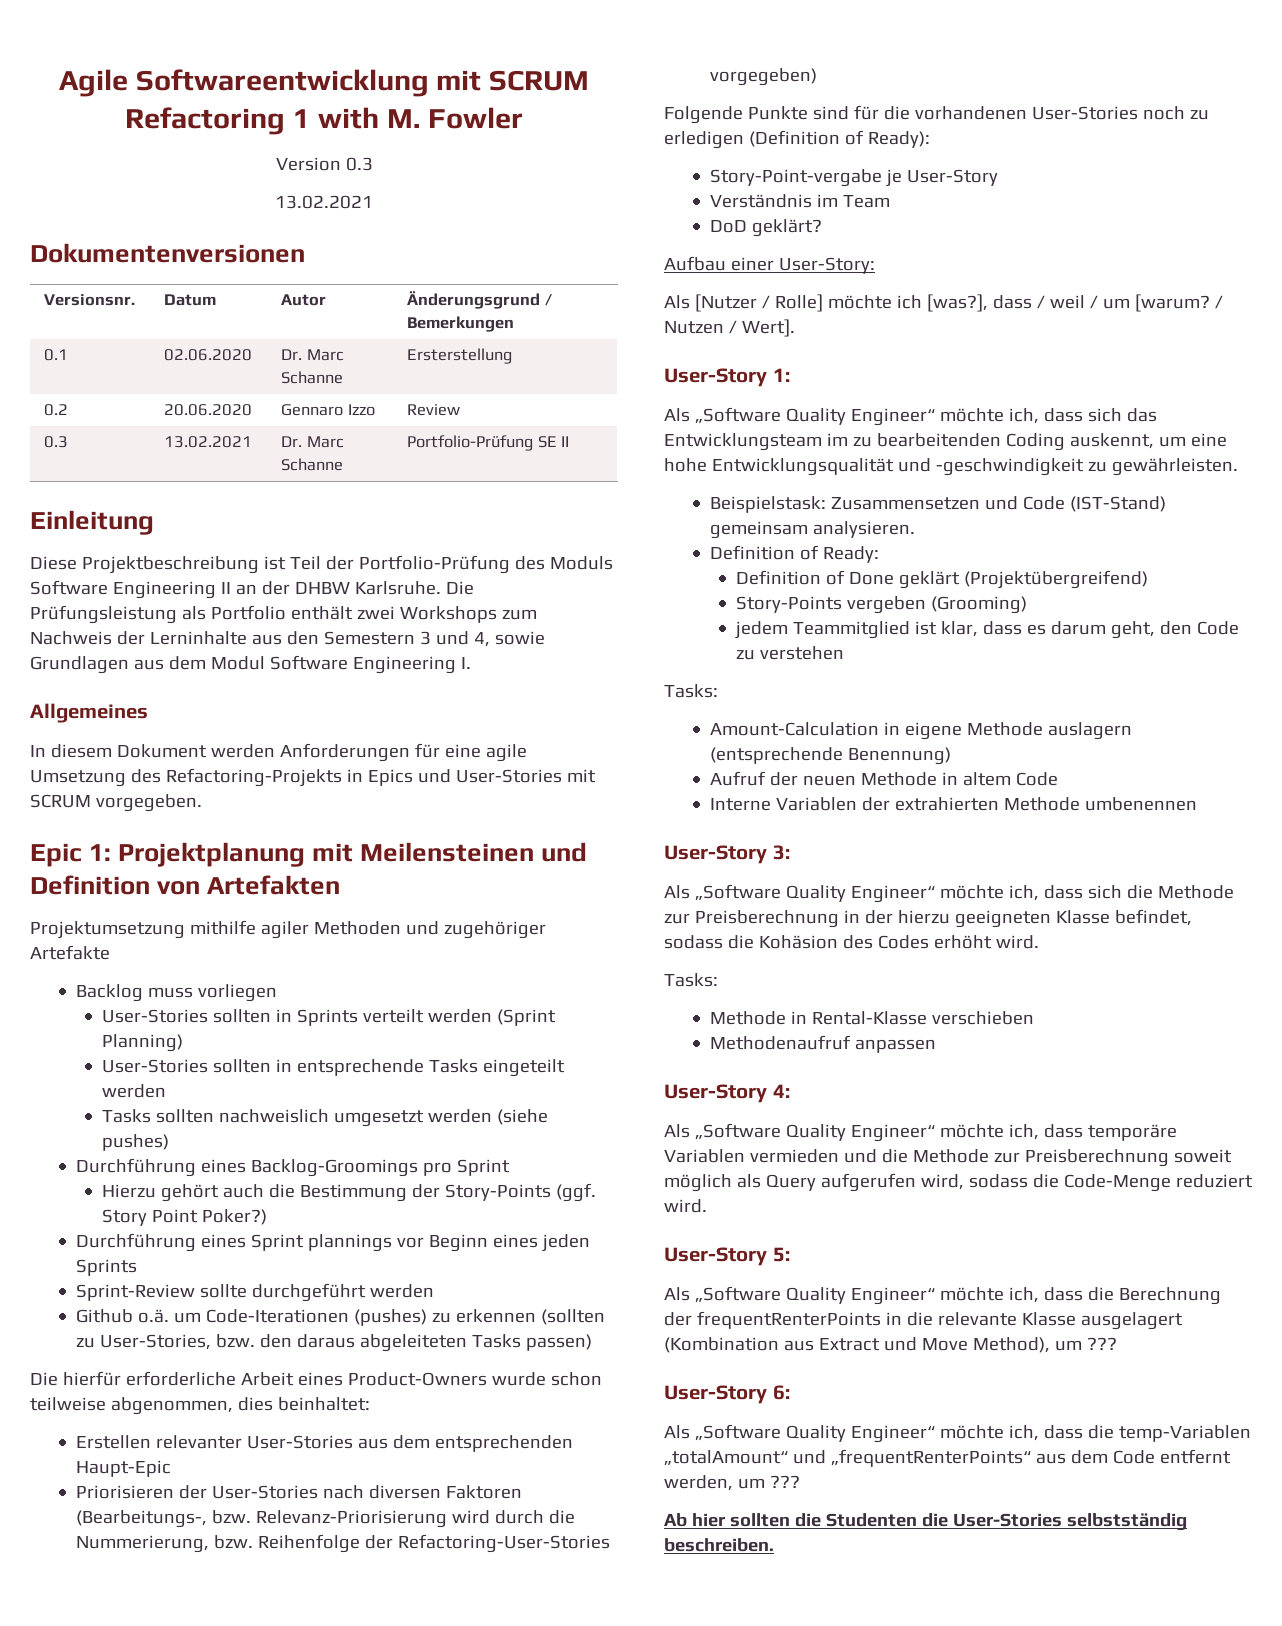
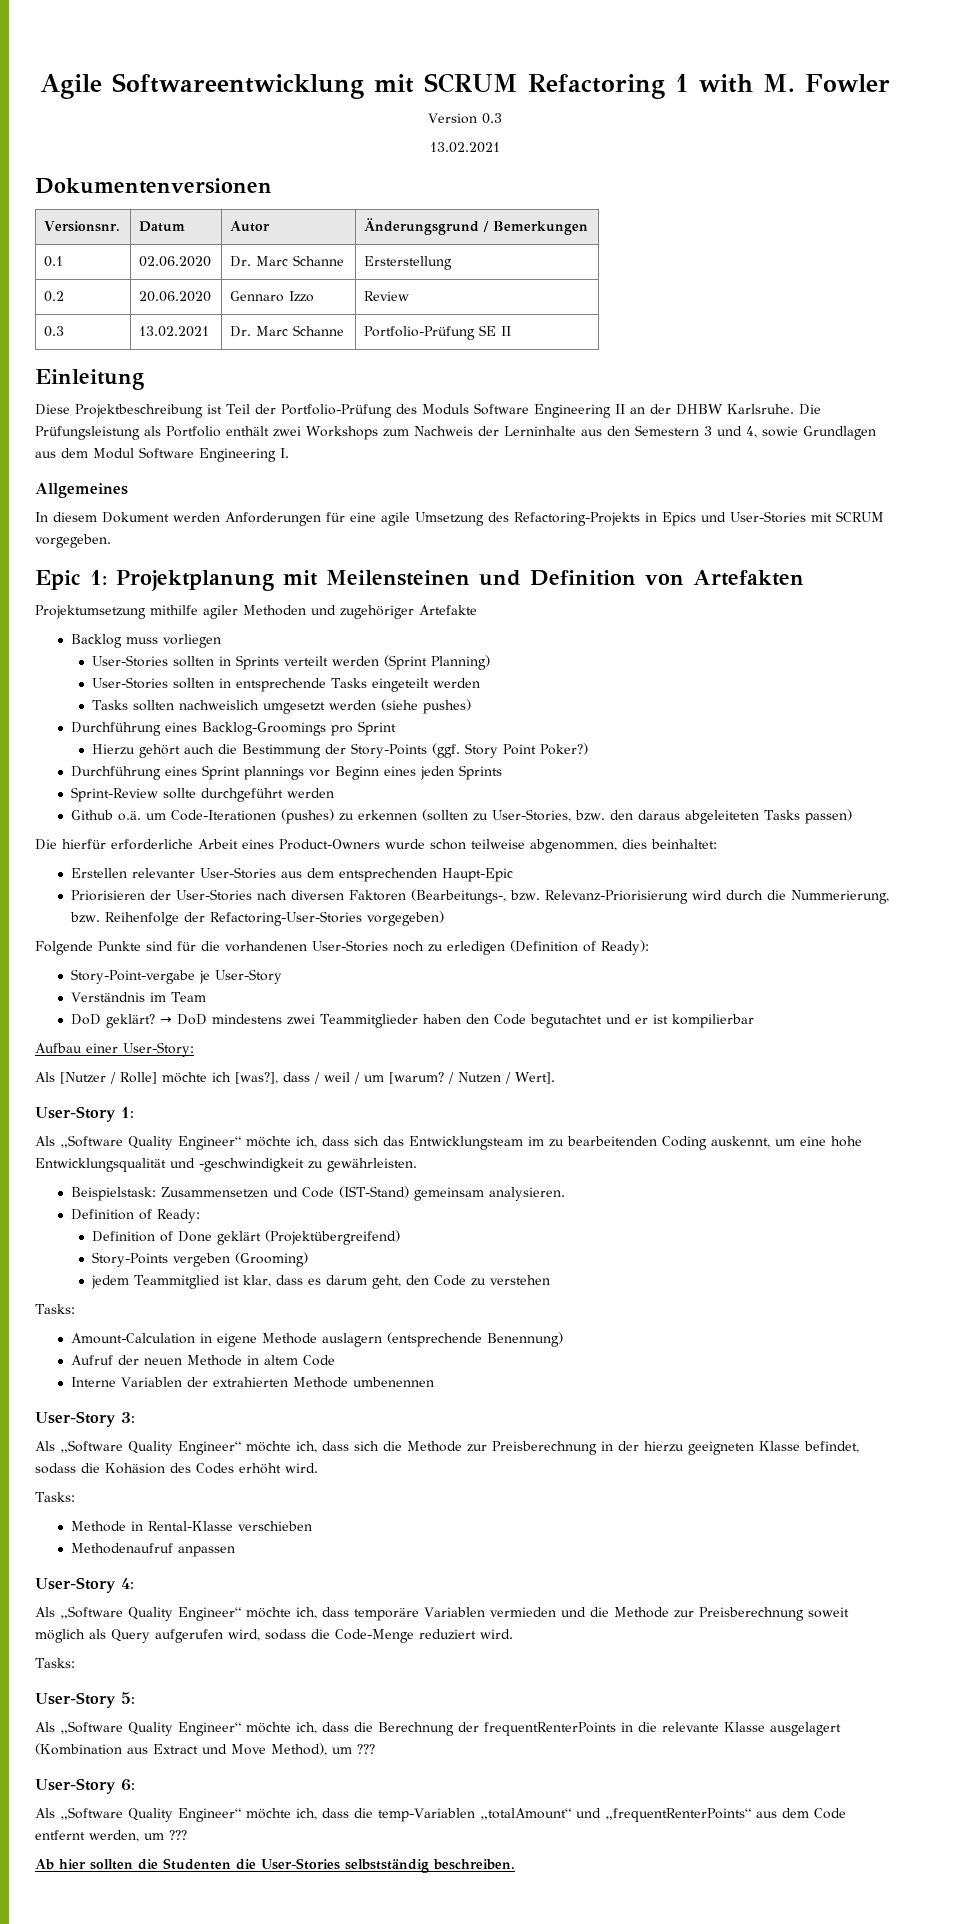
+ → DoD mindestens zwei Teammitglieder haben den Code begutachtet und er ist kompilierbar
  Als „Software Quality Engineer“ möchte ich, dass temporäre Variablen vermieden und die Methode zur Preisberechnung soweit möglich als Query aufgerufen wird, sodass die Code-Menge reduziert wird.
+ Tasks:

